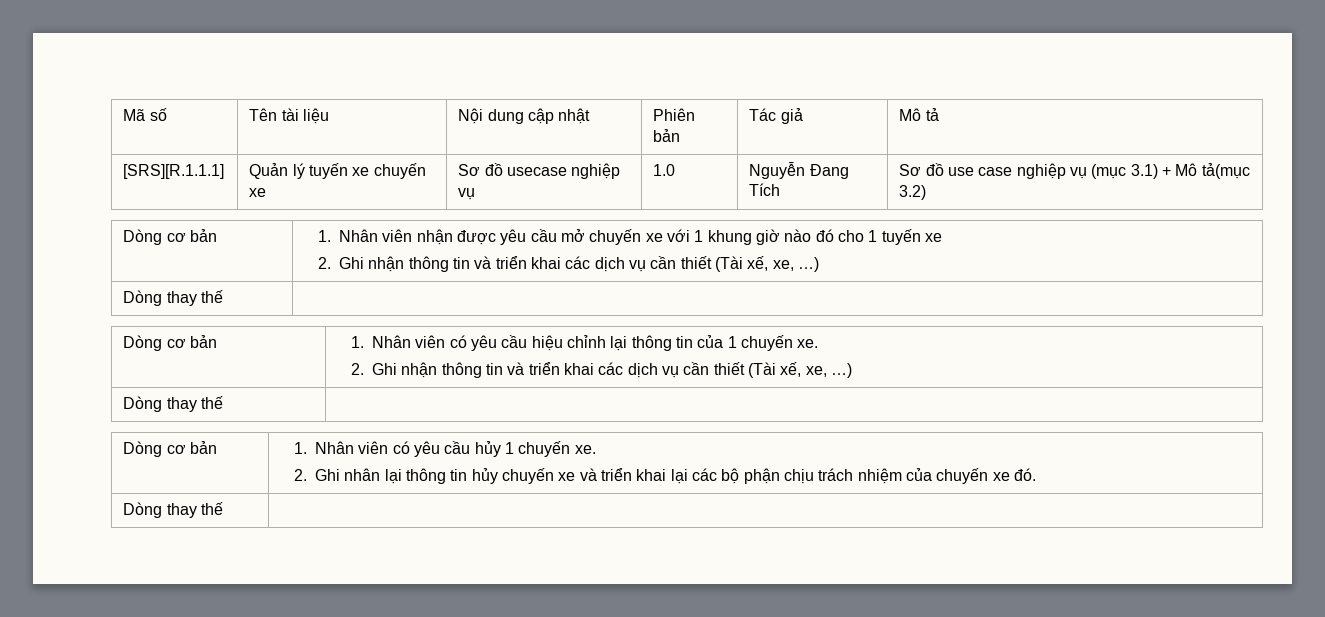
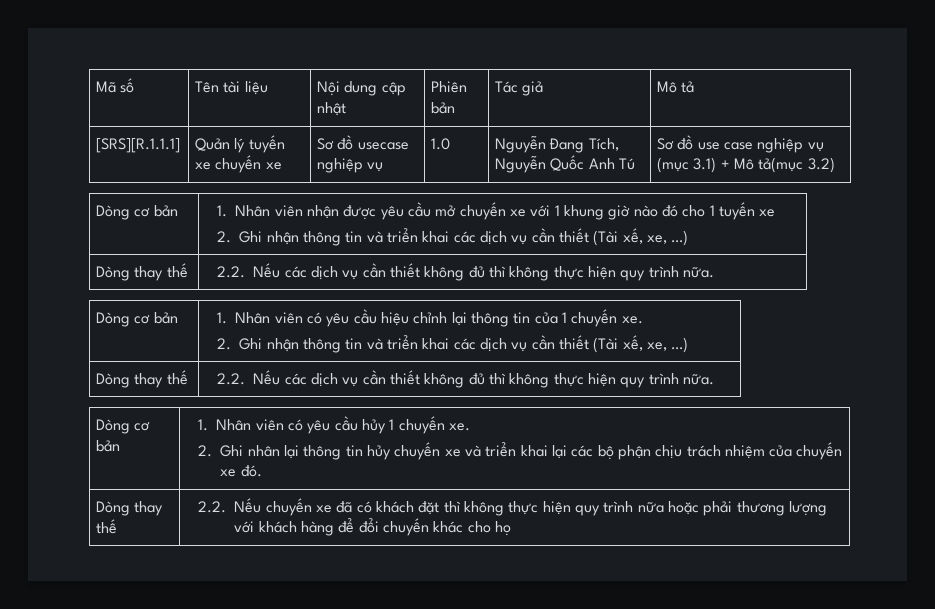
- [SRS][R.1.1.1] | Quản lý tuyến xe chuyến xe | Sơ đồ usecase nghiệp vụ | 1.0 | Nguyễn Đang Tích | Sơ đồ use case nghiệp vụ (mục 3.1) + Mô tả(mục 3.2)
+ [SRS][R.1.1.1] | Quản lý tuyến xe chuyến xe | Sơ đồ usecase nghiệp vụ | 1.0 | Nguyễn Đang Tích, Nguyễn Quốc Anh Tú | Sơ đồ use case nghiệp vụ (mục 3.1) + Mô tả(mục 3.2)
  Dòng cơ bản | 1. Nhân viên nhận được yêu cầu mở chuyến xe với 1 khung giờ nào đó cho 1 tuyến xe
  2. Ghi nhận thông tin và triển khai các dịch vụ cần thiết (Tài xế, xe, …)
- Dòng thay thế |
+ Dòng thay thế | 2.2. Nếu các dịch vụ cần thiết không đủ thì không thực hiện quy trình nữa.
  Dòng cơ bản | 1. Nhân viên có yêu cầu hiệu chỉnh lại thông tin của 1 chuyến xe.
  2. Ghi nhận thông tin và triển khai các dịch vụ cần thiết (Tài xế, xe, …)
- Dòng thay thế |
+ Dòng thay thế | 2.2. Nếu các dịch vụ cần thiết không đủ thì không thực hiện quy trình nữa.
  Dòng cơ bản | 1. Nhân viên có yêu cầu hủy 1 chuyến xe.
  2. Ghi nhân lại thông tin hủy chuyến xe và triển khai lại các bộ phận chịu trách nhiệm của chuyến xe đó.
- Dòng thay thế |
+ Dòng thay thế | 2.2. Nếu chuyến xe đã có khách đặt thì không thực hiện quy trình nữa hoặc phải thương lượng với khách hàng để đổi chuyến khác cho họ

